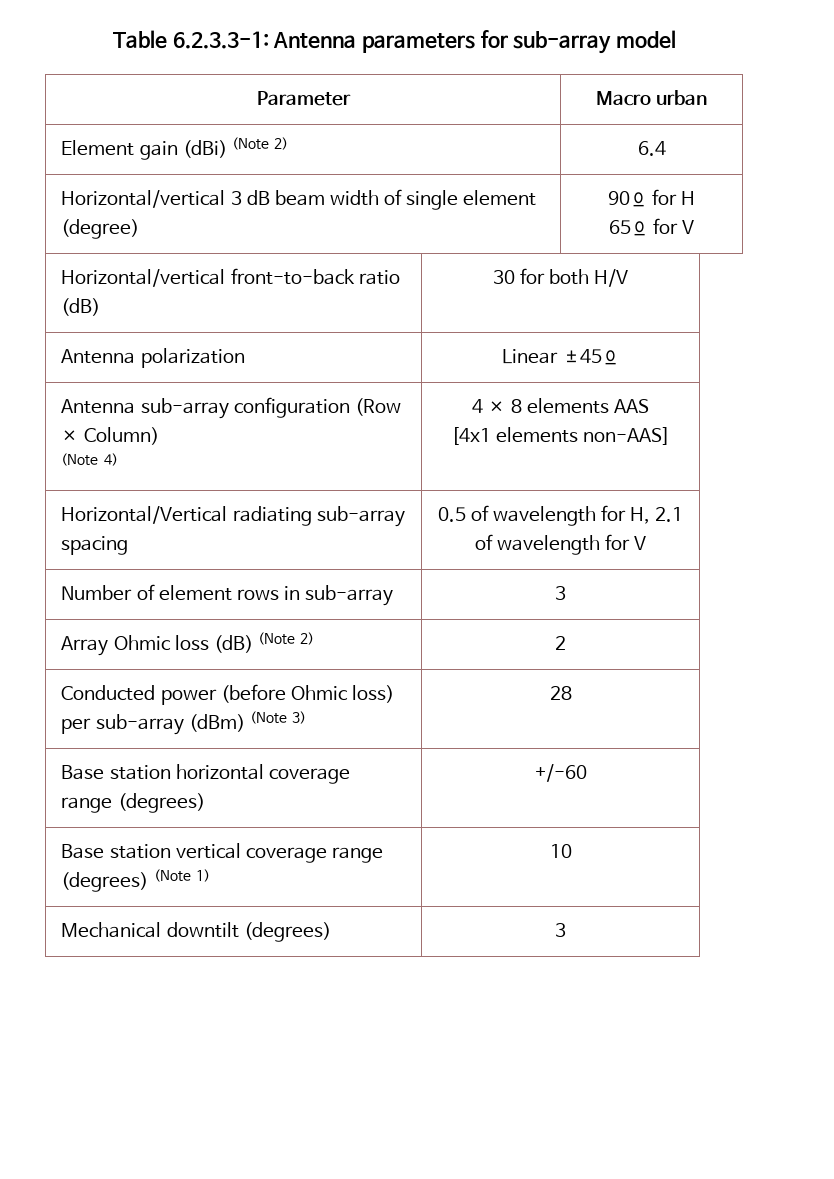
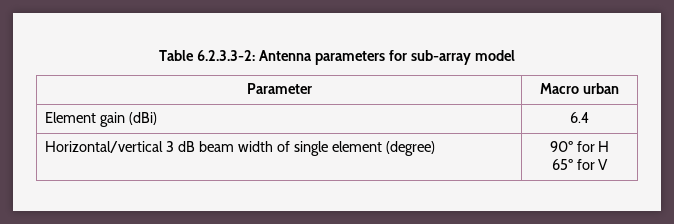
- Table 6.2.3.3-1: Antenna parameters for sub-array model
+ Table 6.2.3.3-2: Antenna parameters for sub-array model
- Element gain (dBi) (Note 2) | 6.4
+ Element gain (dBi) | 6.4
- Horizontal/vertical front-to-back ratio (dB) | 30 for both H/V
- Antenna polarization | Linear ±45º
- Antenna sub-array configuration (Row × Column)
- (Note 4) | 4 × 8 elements AAS
- [4x1 elements non-AAS]
- Horizontal/Vertical radiating sub-array spacing | 0.5 of wavelength for H, 2.1 of wavelength for V
- Number of element rows in sub-array | 3
- Array Ohmic loss (dB) (Note 2) | 2
- Conducted power (before Ohmic loss) per sub-array (dBm) (Note 3) | 28
- Base station horizontal coverage range (degrees) | +/-60
- Base station vertical coverage range (degrees) (Note 1) | 10
- Mechanical downtilt (degrees) | 3

